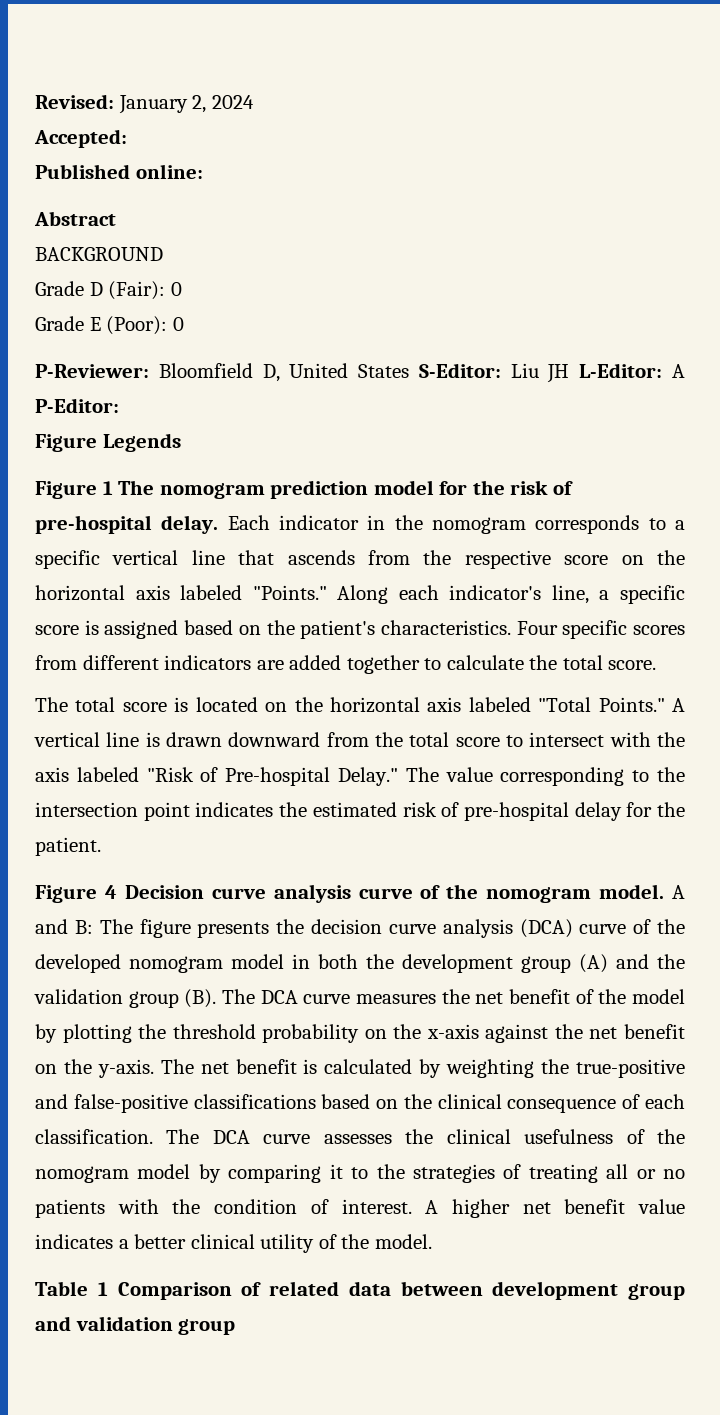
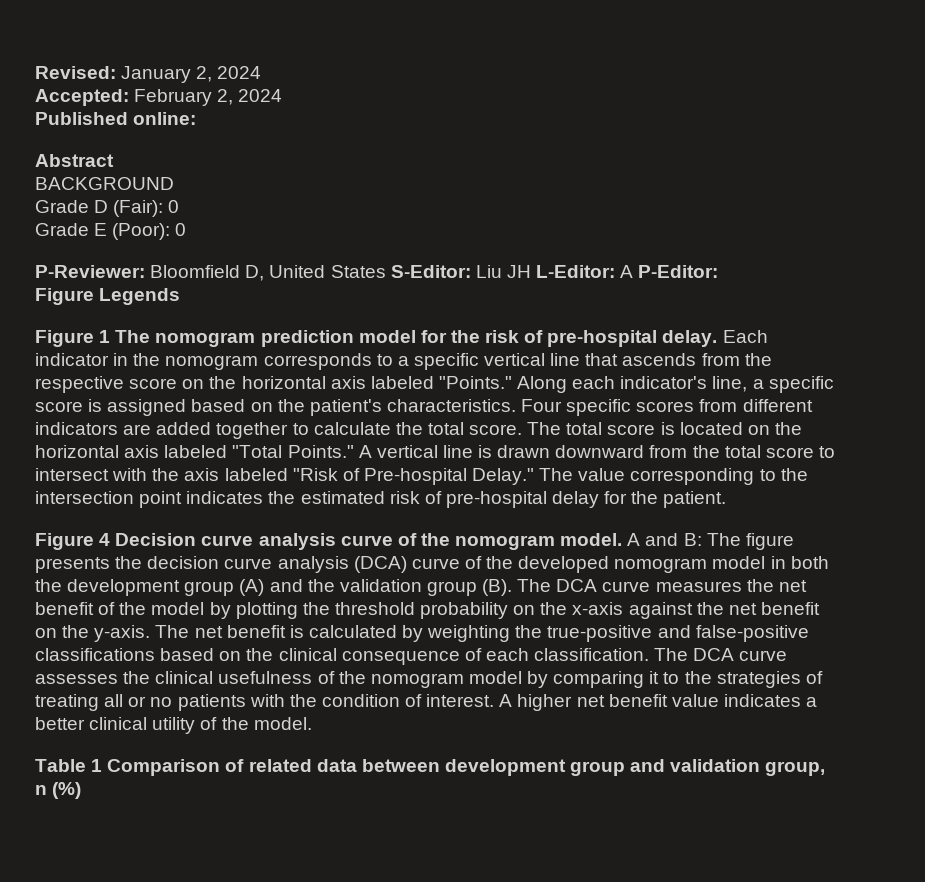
- Accepted:
+ Accepted: February 2, 2024
- Four specific scores from different indicators are added together to calculate the total score.
- The total score is located on the horizontal axis labeled "Total Points."
+ Four specific scores from different indicators are added together to calculate the total score. The total score is located on the horizontal axis labeled "Total Points."
- Table 1 Comparison of related data between development group and validation group
+ Table 1 Comparison of related data between development group and validation group, n (%)

